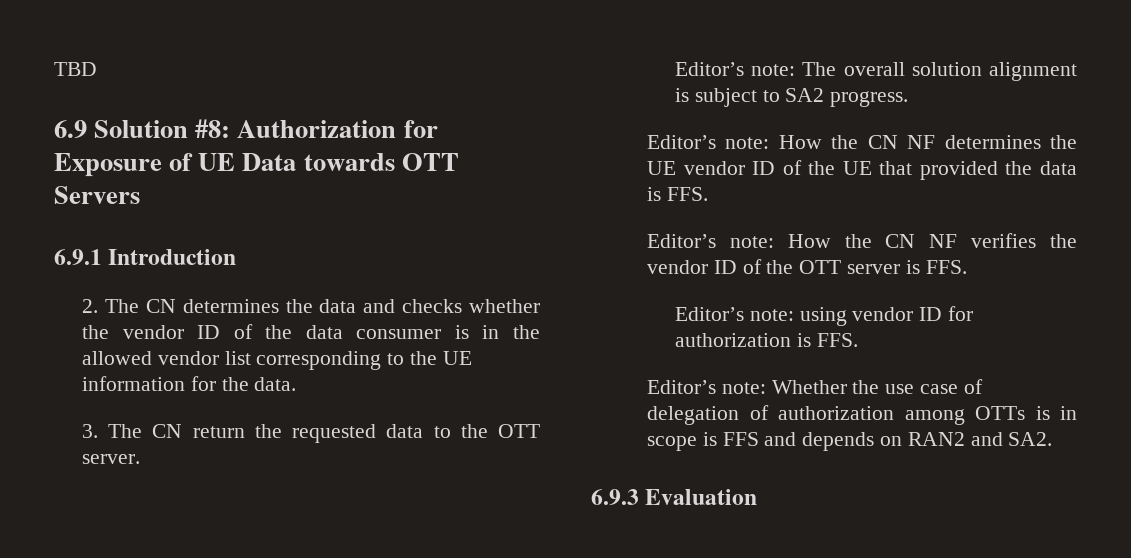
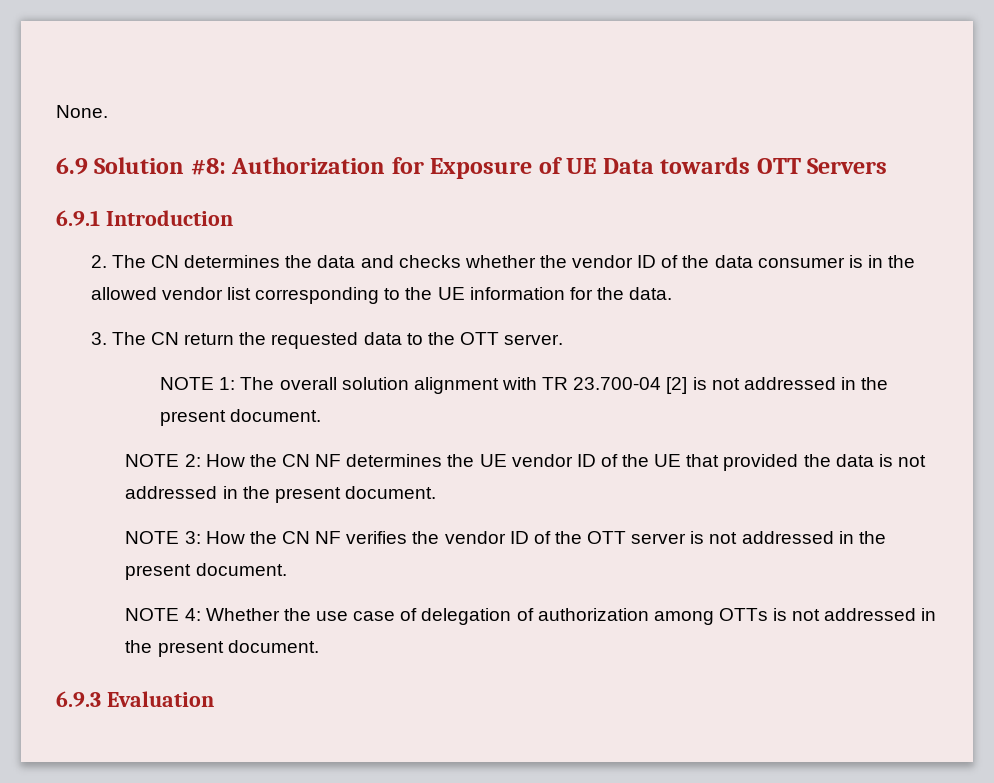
- TBD
+ None.
- Editor’s note: The overall solution alignment is subject to SA2 progress.
- Editor’s note: How the CN NF determines the UE vendor ID of the UE that provided the data is FFS.
- Editor’s note: How the CN NF verifies the vendor ID of the OTT server is FFS.
- Editor’s note: using vendor ID for authorization is FFS.
- Editor’s note: Whether the use case of delegation of authorization among OTTs is in scope is FFS and depends on RAN2 and SA2.
+ NOTE 1: The overall solution alignment with TR 23.700-04 [2] is not addressed in the present document.
+ NOTE 2: How the CN NF determines the UE vendor ID of the UE that provided the data is not addressed in the present document.
+ NOTE 3: How the CN NF verifies the vendor ID of the OTT server is not addressed in the present document.
+ NOTE 4: Whether the use case of delegation of authorization among OTTs is not addressed in the present document.

